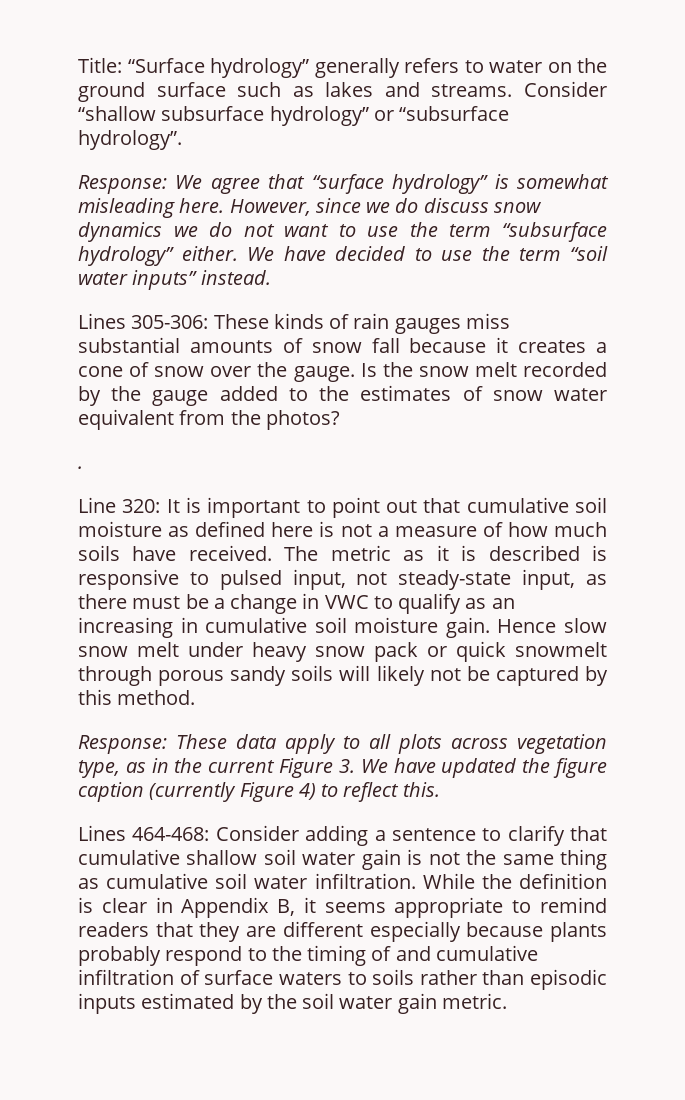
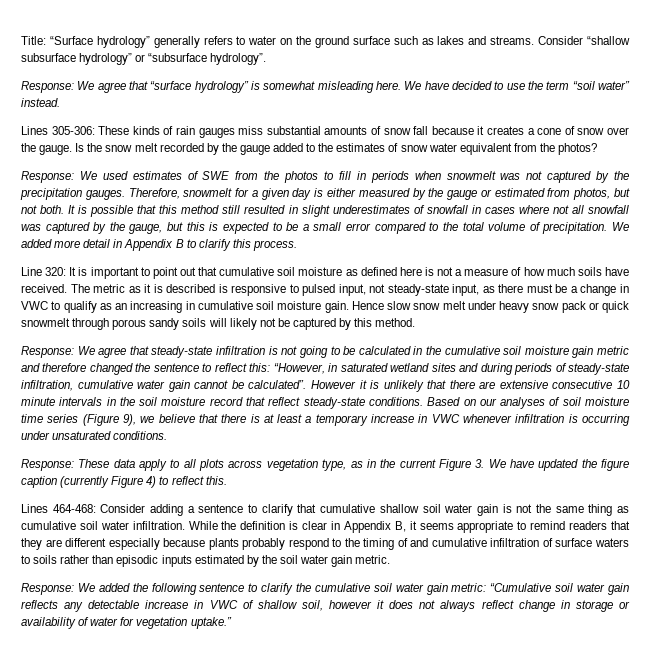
- However, since we do discuss snow dynamics we do not want to use the term “subsurface hydrology” either.
- We have decided to use the term “soil water inputs” instead.
+ We have decided to use the term “soil water” instead.
- .
+ Response: We used estimates of SWE from the photos to fill in periods when snowmelt was not captured by the precipitation gauges. Therefore, snowmelt for a given day is either measured by the gauge or estimated from photos, but not both. It is possible that this method still resulted in slight underestimates of snowfall in cases where not all snowfall was captured by the gauge, but this is expected to be a small error compared to the total volume of precipitation. We added more detail in Appendix B to clarify this process.
+ Response: We agree that steady-state infiltration is not going to be calculated in the cumulative soil moisture gain metric and therefore changed the sentence to reflect this: “However, in saturated wetland sites and during periods of steady-state infiltration, cumulative water gain cannot be calculated”. However it is unlikely that there are extensive consecutive 10 minute intervals in the soil moisture record that reflect steady-state conditions. Based on our analyses of soil moisture time series (Figure 9), we believe that there is at least a temporary increase in VWC whenever infiltration is occurring under unsaturated conditions.
+ Response: We added the following sentence to clarify the cumulative soil water gain metric: “Cumulative soil water gain reflects any detectable increase in VWC of shallow soil, however it does not always reflect change in storage or availability of water for vegetation uptake.”

